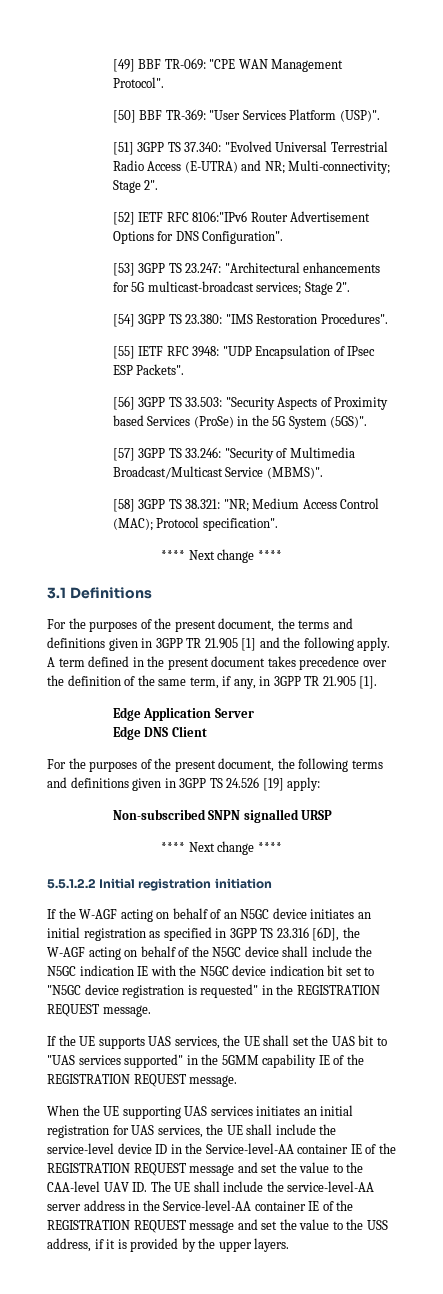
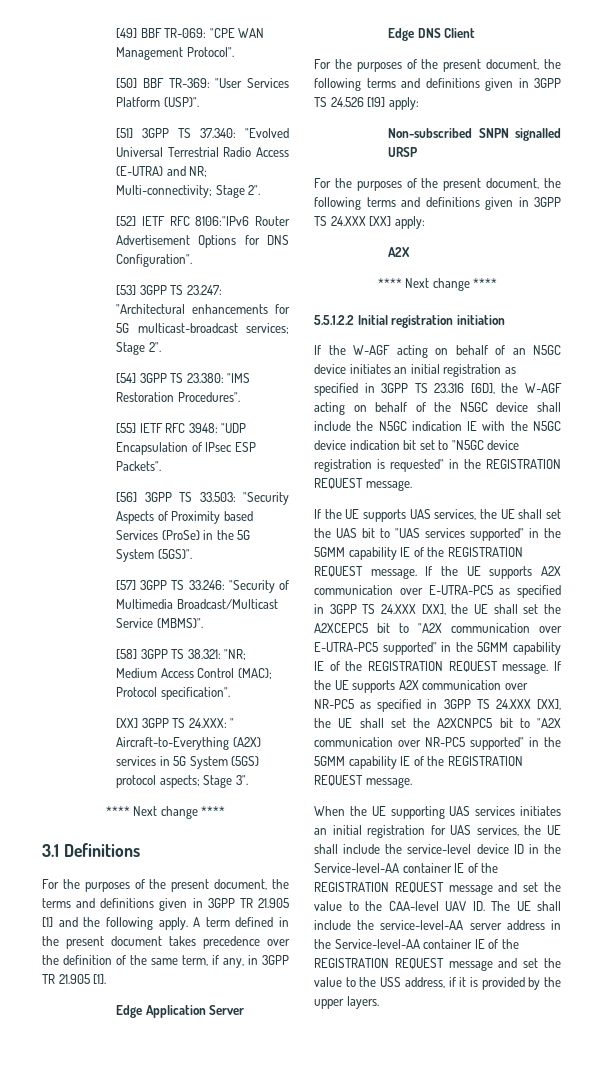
+ [XX] 3GPP TS 24.XXX: " Aircraft-to-Everything (A2X) services in 5G System (5GS) protocol aspects; Stage 3".
+ For the purposes of the present document, the following terms and definitions given in 3GPP TS 24.XXX [XX] apply:
+ A2X
+ If the UE supports A2X communication over E-UTRA-PC5 as specified in 3GPP TS 24.XXX [XX], the UE shall set the A2XCEPC5 bit to "A2X communication over E-UTRA-PC5 supported" in the 5GMM capability IE of the REGISTRATION REQUEST message. If the UE supports A2X communication over NR-PC5 as specified in 3GPP TS 24.XXX [XX], the UE shall set the A2XCNPC5 bit to "A2X communication over NR-PC5 supported" in the 5GMM capability IE of the REGISTRATION REQUEST message.

